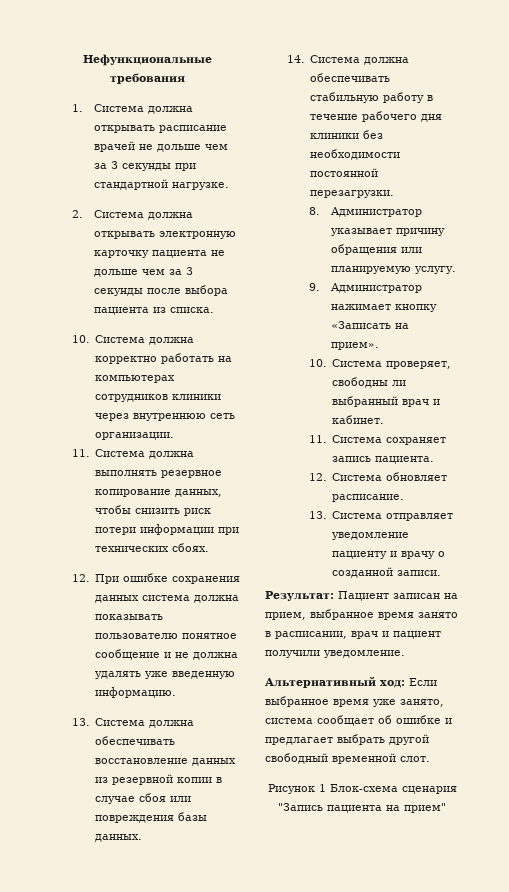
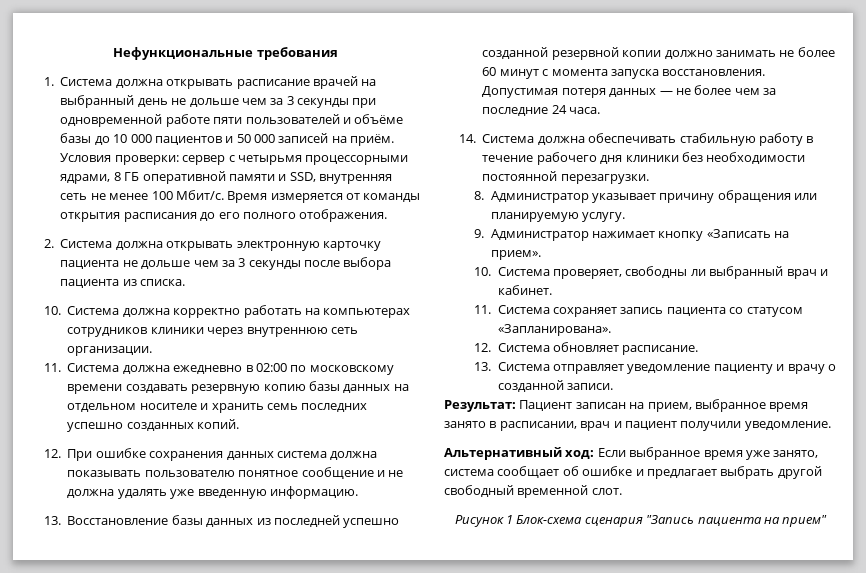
- 1. Система должна открывать расписание врачей не дольше чем за 3 секунды при стандартной нагрузке.
+ 1. Система должна открывать расписание врачей на выбранный день не дольше чем за 3 секунды при одновременной работе пяти пользователей и объёме базы до 10 000 пациентов и 50 000 записей на приём. Условия проверки: сервер с четырьмя процессорными ядрами, 8 ГБ оперативной памяти и SSD, внутренняя сеть не менее 100 Мбит/с. Время измеряется от команды открытия расписания до его полного отображения.
- 11. Система должна выполнять резервное копирование данных, чтобы снизить риск потери информации при технических сбоях.
+ 11. Система должна ежедневно в 02:00 по московскому времени создавать резервную копию базы данных на отдельном носителе и хранить семь последних успешно созданных копий.
- 13. Система должна обеспечивать восстановление данных из резервной копии в случае сбоя или повреждения базы данных.
+ 13. Восстановление базы данных из последней успешно созданной резервной копии должно занимать не более 60 минут с момента запуска восстановления. Допустимая потеря данных — не более чем за последние 24 часа.
- 11. Система сохраняет запись пациента.
+ 11. Система сохраняет запись пациента со статусом «Запланирована».

